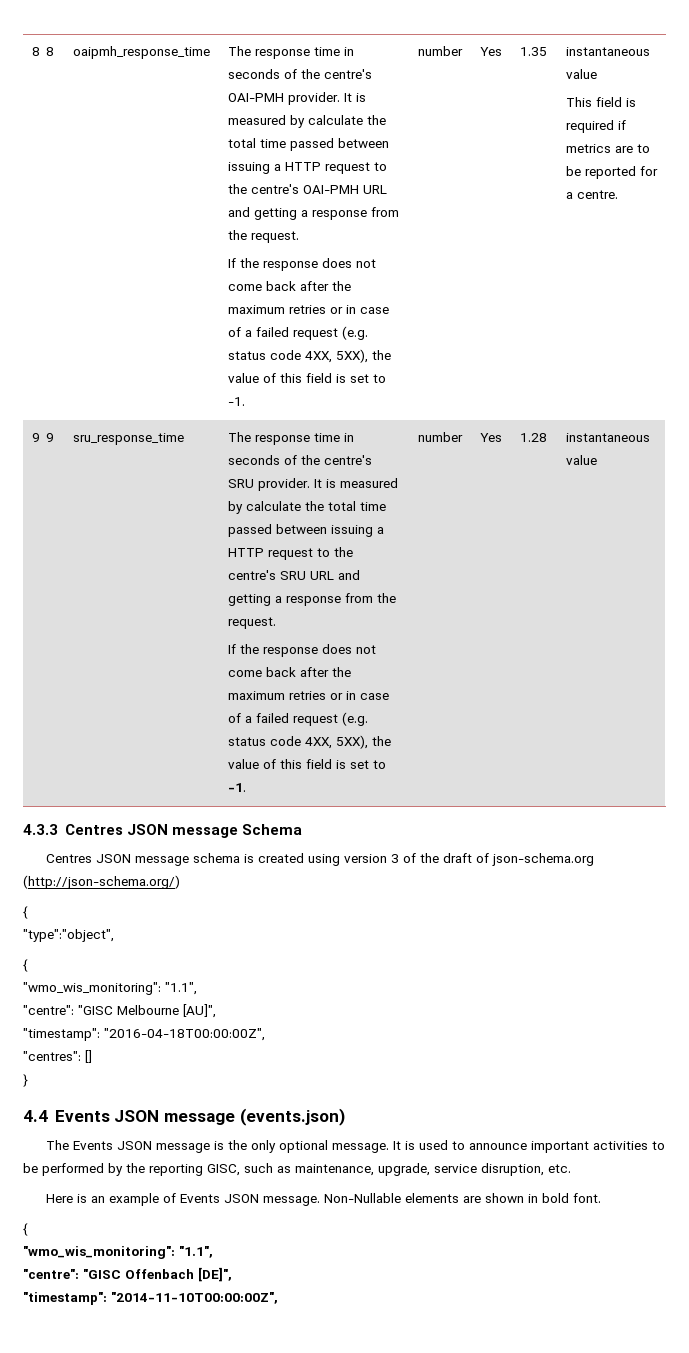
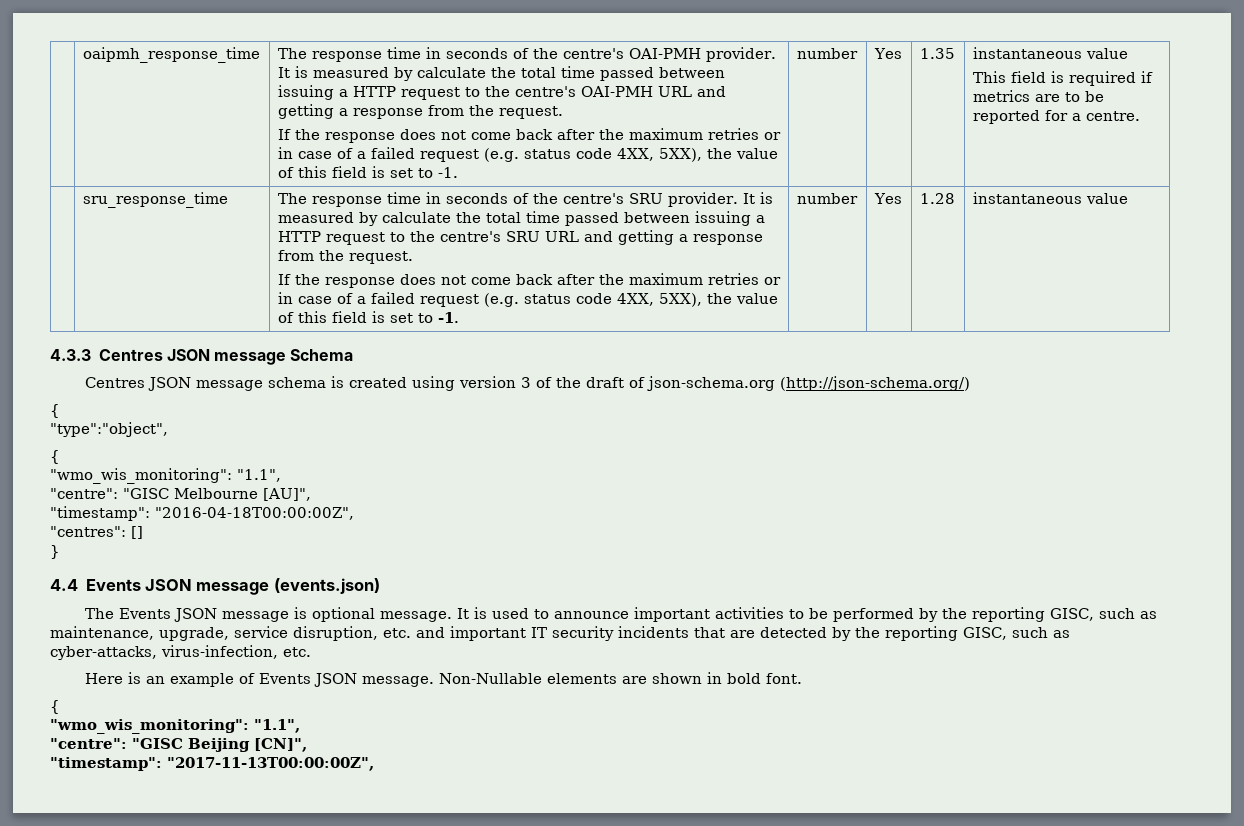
- 8 8
- 9 9
- The Events JSON message is the only optional message.
+ The Events JSON message is optional message.
- It is used to announce important activities to be performed by the reporting GISC, such as maintenance, upgrade, service disruption, etc.
+ It is used to announce important activities to be performed by the reporting GISC, such as maintenance, upgrade, service disruption, etc. and important IT security incidents that are detected by the reporting GISC, such as cyber-attacks, virus-infection, etc.
- "centre": "GISC Offenbach [DE]",
- "timestamp": "2014-11-10T00:00:00Z",
+ "centre": "GISC Beijing [CN]",
+ "timestamp": "2017-11-13T00:00:00Z",

